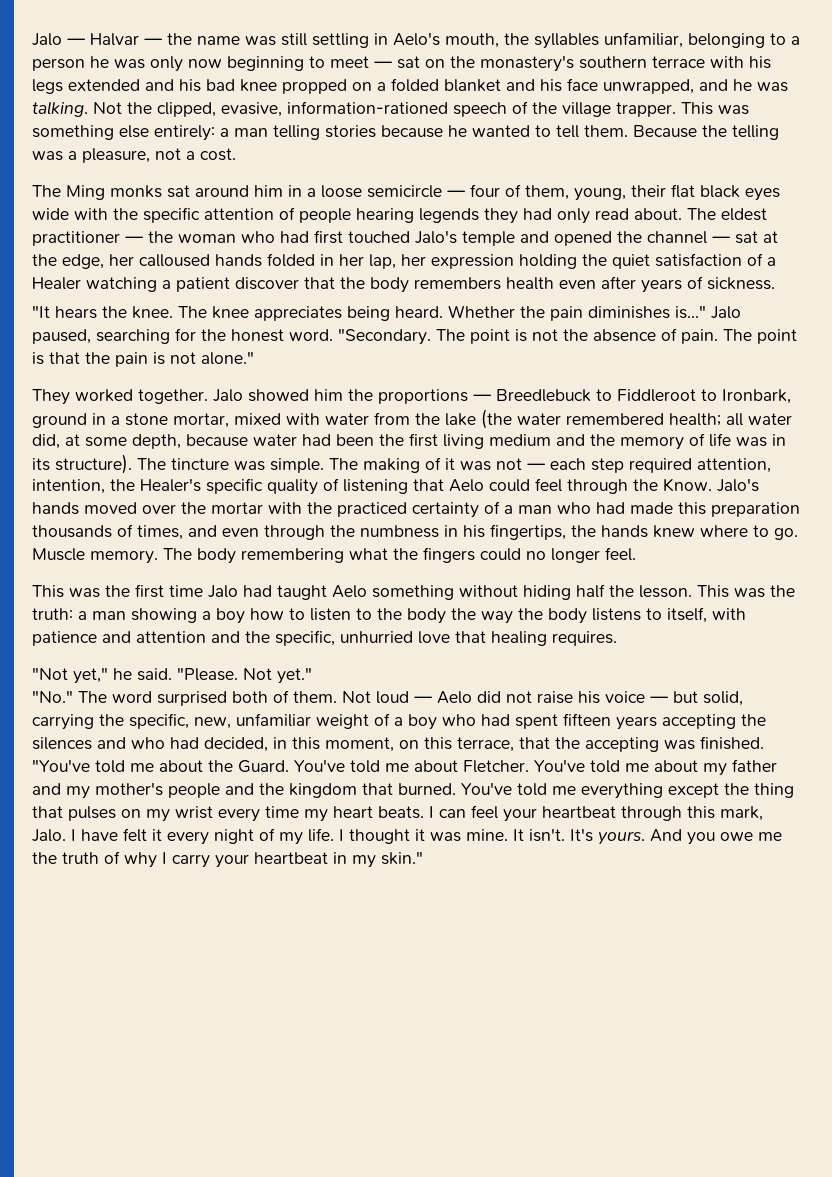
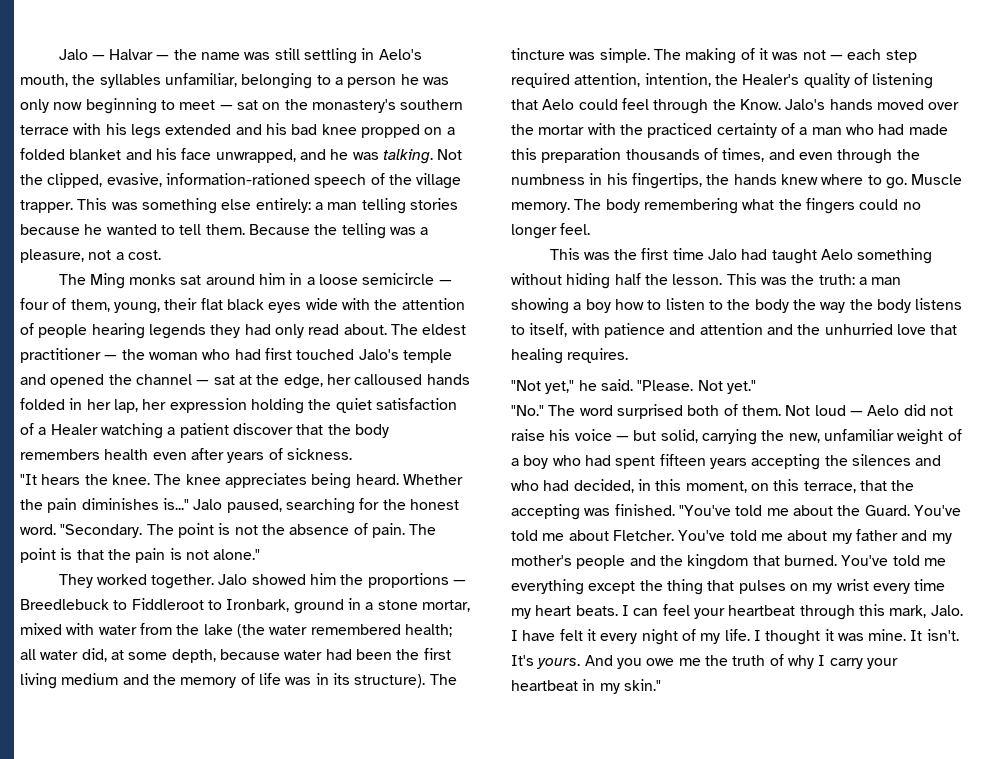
- The Ming monks sat around him in a loose semicircle — four of them, young, their flat black eyes wide with the specific attention of people hearing legends they had only read about.
+ The Ming monks sat around him in a loose semicircle — four of them, young, their flat black eyes wide with the attention of people hearing legends they had only read about.
- The making of it was not — each step required attention, intention, the Healer's specific quality of listening that Aelo could feel through the Know.
+ The making of it was not — each step required attention, intention, the Healer's quality of listening that Aelo could feel through the Know.
- This was the truth: a man showing a boy how to listen to the body the way the body listens to itself, with patience and attention and the specific, unhurried love that healing requires.
+ This was the truth: a man showing a boy how to listen to the body the way the body listens to itself, with patience and attention and the unhurried love that healing requires.
- Not loud — Aelo did not raise his voice — but solid, carrying the specific, new, unfamiliar weight of a boy who had spent fifteen years accepting the silences and who had decided, in this moment, on this terrace, that the accepting was finished.
+ Not loud — Aelo did not raise his voice — but solid, carrying the new, unfamiliar weight of a boy who had spent fifteen years accepting the silences and who had decided, in this moment, on this terrace, that the accepting was finished.

